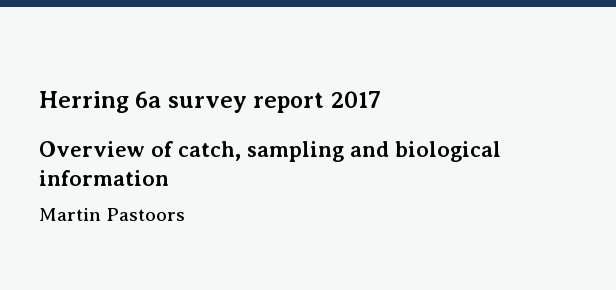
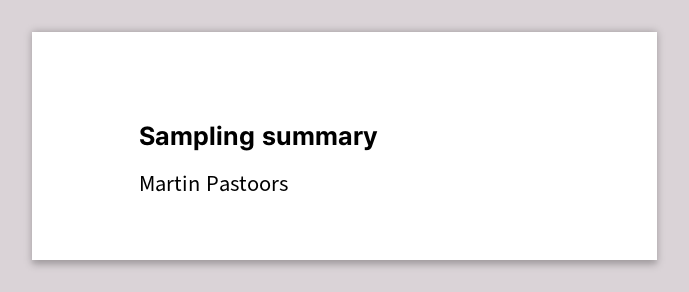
- Herring 6a survey report 2017
- Overview of catch, sampling and biological information
+ Sampling summary

